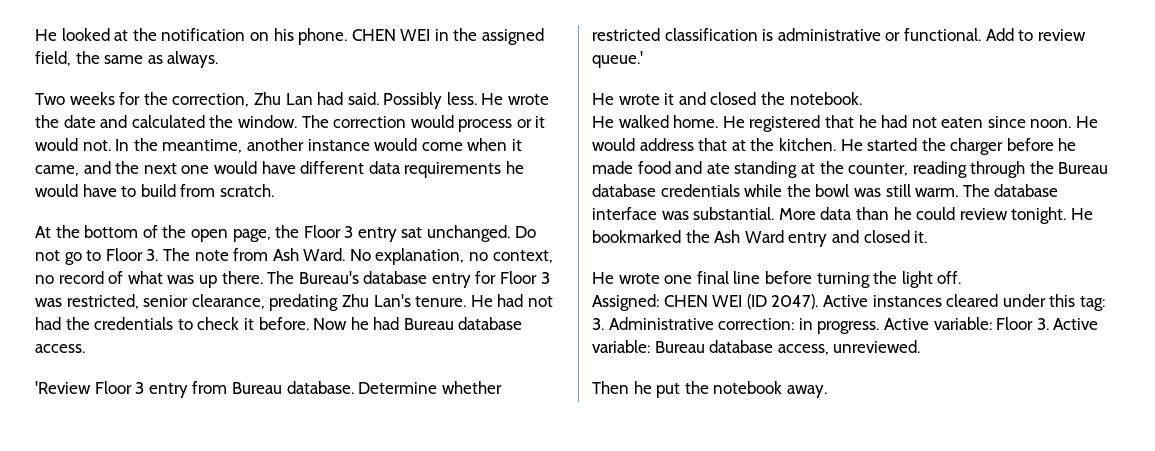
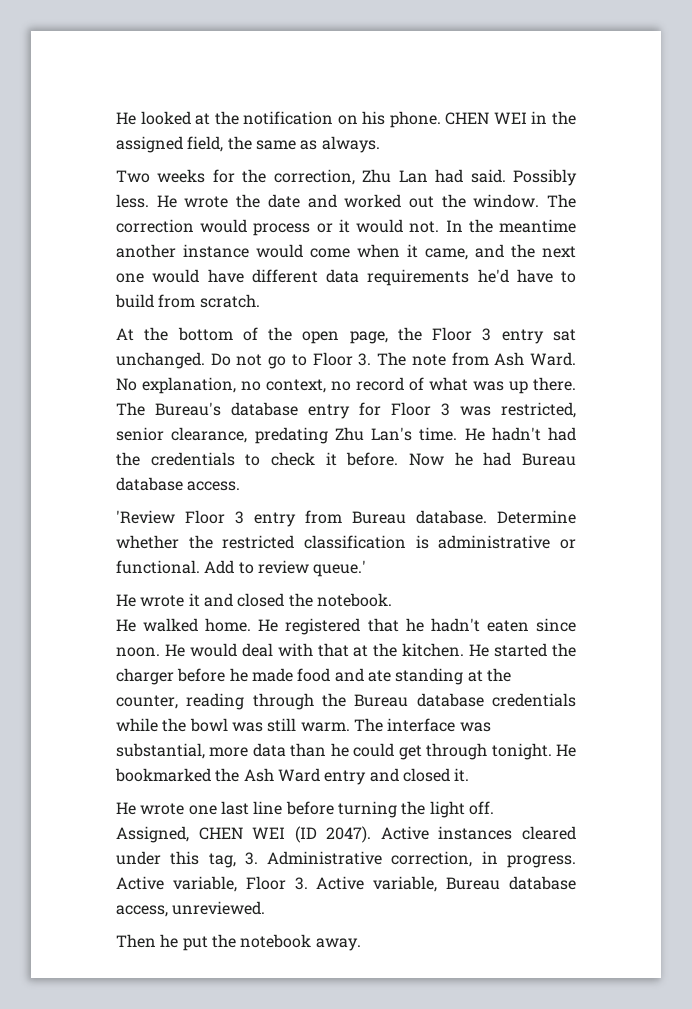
- He wrote the date and calculated the window.
+ He wrote the date and worked out the window.
- In the meantime, another instance would come when it came, and the next one would have different data requirements he would have to build from scratch.
+ In the meantime another instance would come when it came, and the next one would have different data requirements he'd have to build from scratch.
- The Bureau's database entry for Floor 3 was restricted, senior clearance, predating Zhu Lan's tenure. He had not had the credentials to check it before.
+ The Bureau's database entry for Floor 3 was restricted, senior clearance, predating Zhu Lan's time. He hadn't had the credentials to check it before.
- Determine whether restricted classification is administrative or functional.
+ Determine whether the restricted classification is administrative or functional.
- He registered that he had not eaten since noon.
+ He registered that he hadn't eaten since noon.
- He would address that at the kitchen.
+ He would deal with that at the kitchen.
- The database interface was substantial. More data than he could review tonight.
+ The interface was substantial, more data than he could get through tonight.
- He wrote one final line before turning the light off.
+ He wrote one last line before turning the light off.
- Assigned: CHEN WEI (ID 2047).
+ Assigned, CHEN WEI (ID 2047).
- Active instances cleared under this tag: 3. Administrative correction: in progress.
+ Active instances cleared under this tag, 3. Administrative correction, in progress.
- Active variable: Floor 3. Active variable: Bureau database access, unreviewed.
+ Active variable, Floor 3. Active variable, Bureau database access, unreviewed.

